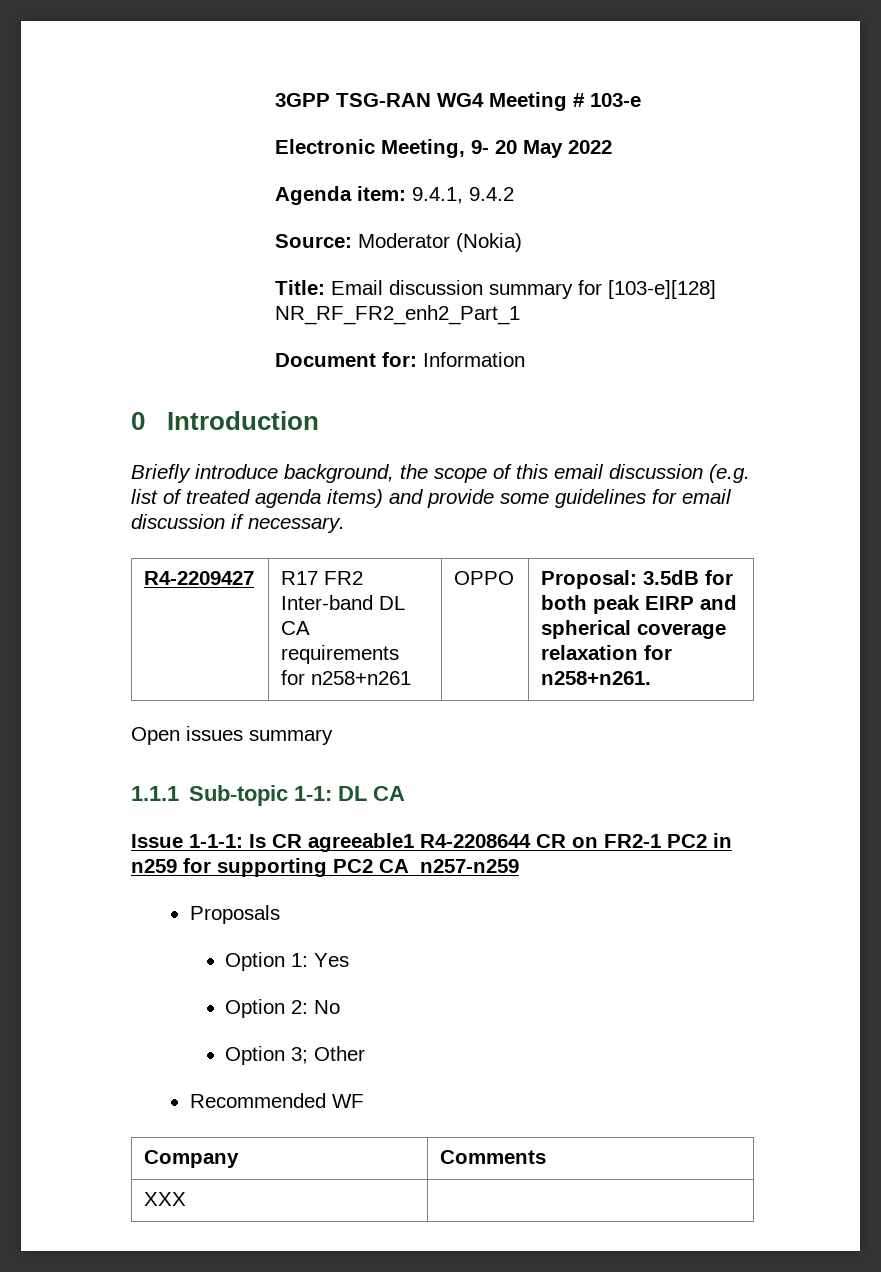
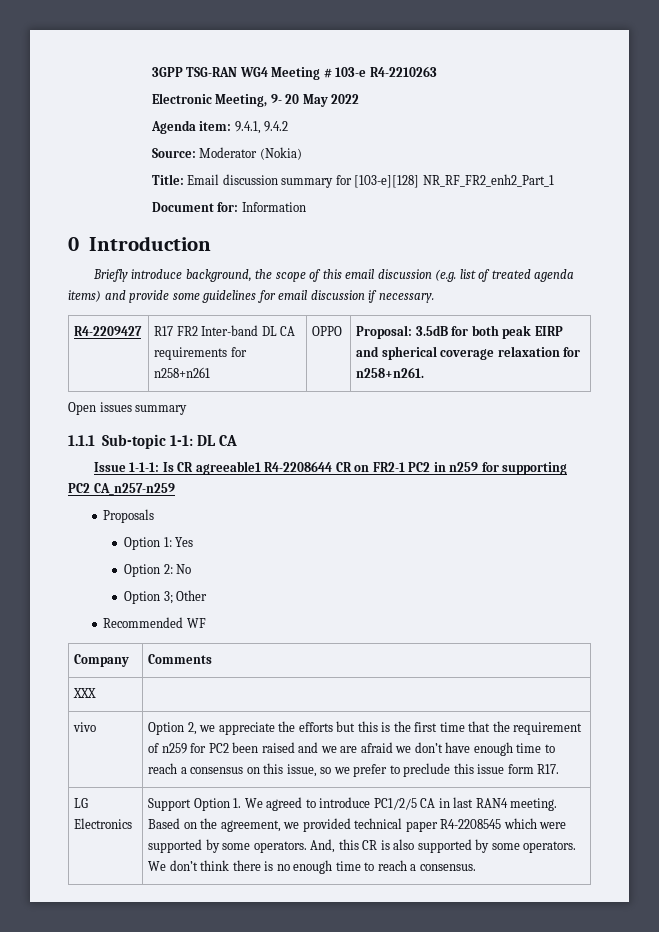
- 3GPP TSG-RAN WG4 Meeting # 103-e
+ 3GPP TSG-RAN WG4 Meeting # 103-e R4-2210263
+ vivo | Option 2, we appreciate the efforts but this is the first time that the requirement of n259 for PC2 been raised and we are afraid we don’t have enough time to reach a consensus on this issue, so we prefer to preclude this issue form R17.
+ LG Electronics | Support Option 1. We agreed to introduce PC1/2/5 CA in last RAN4 meeting. Based on the agreement, we provided technical paper R4-2208545 which were supported by some operators. And, this CR is also supported by some operators. We don’t think there is no enough time to reach a consensus.

